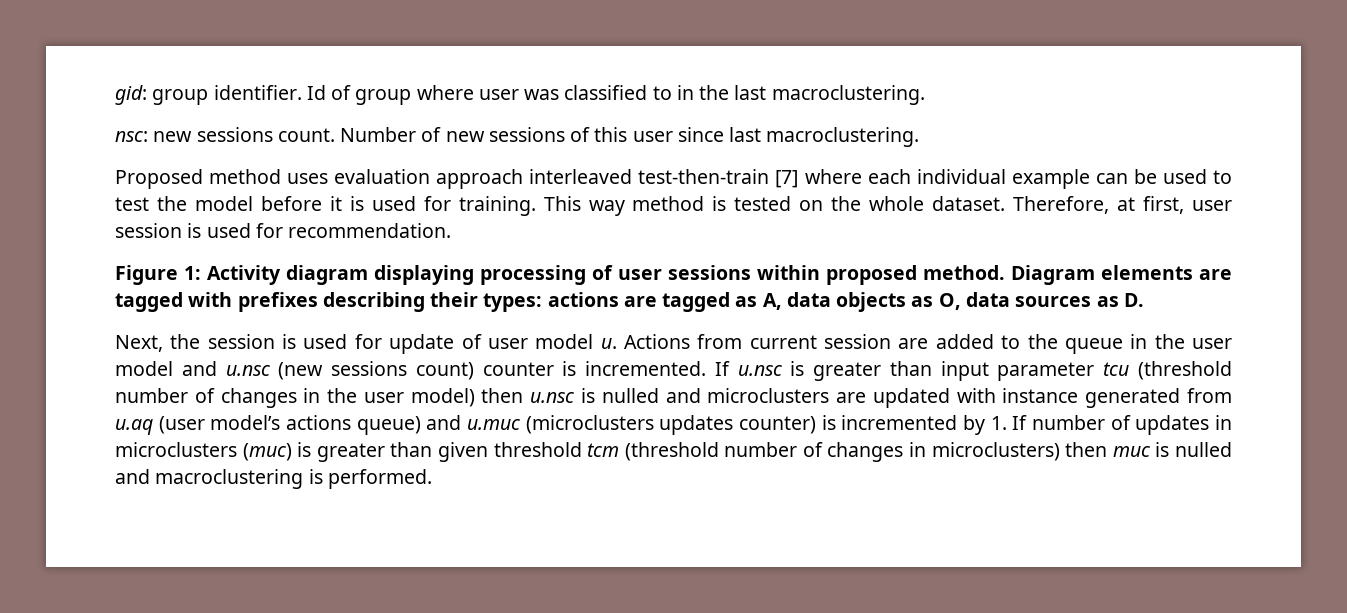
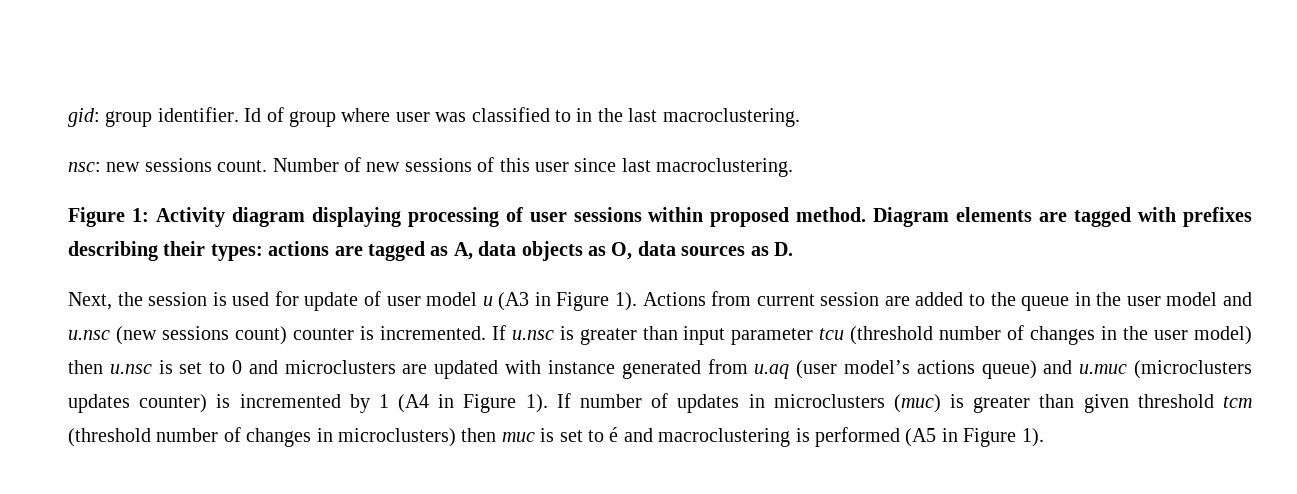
- Proposed method uses evaluation approach interleaved test-then-train [7] where each individual example can be used to test the model before it is used for training. This way method is tested on the whole dataset. Therefore, at first, user session is used for recommendation.
- Next, the session is used for update of user model u.
+ Next, the session is used for update of user model u (A3 in Figure 1).
- If u.nsc is greater than input parameter tcu (threshold number of changes in the user model) then u.nsc is nulled and microclusters are updated with instance generated from u.aq (user model’s actions queue) and u.muc (microclusters updates counter) is incremented by 1. If number of updates in microclusters (muc) is greater than given threshold tcm (threshold number of changes in microclusters) then muc is nulled and macroclustering is performed.
+ If u.nsc is greater than input parameter tcu (threshold number of changes in the user model) then u.nsc is set to 0 and microclusters are updated with instance generated from u.aq (user model’s actions queue) and u.muc (microclusters updates counter) is incremented by 1 (A4 in Figure 1). If number of updates in microclusters (muc) is greater than given threshold tcm (threshold number of changes in microclusters) then muc is set to é and macroclustering is performed (A5 in Figure 1).

